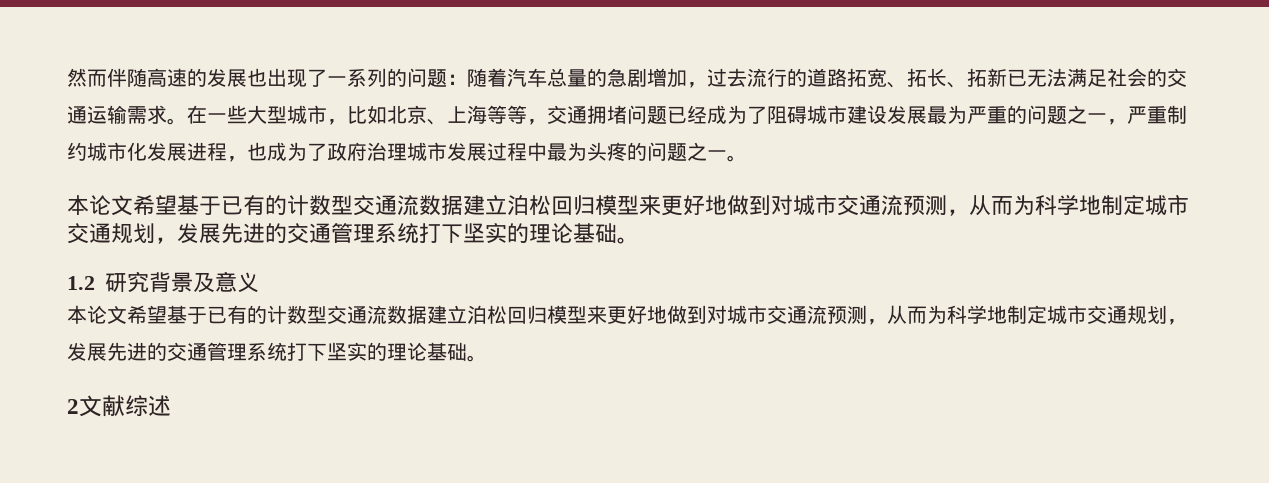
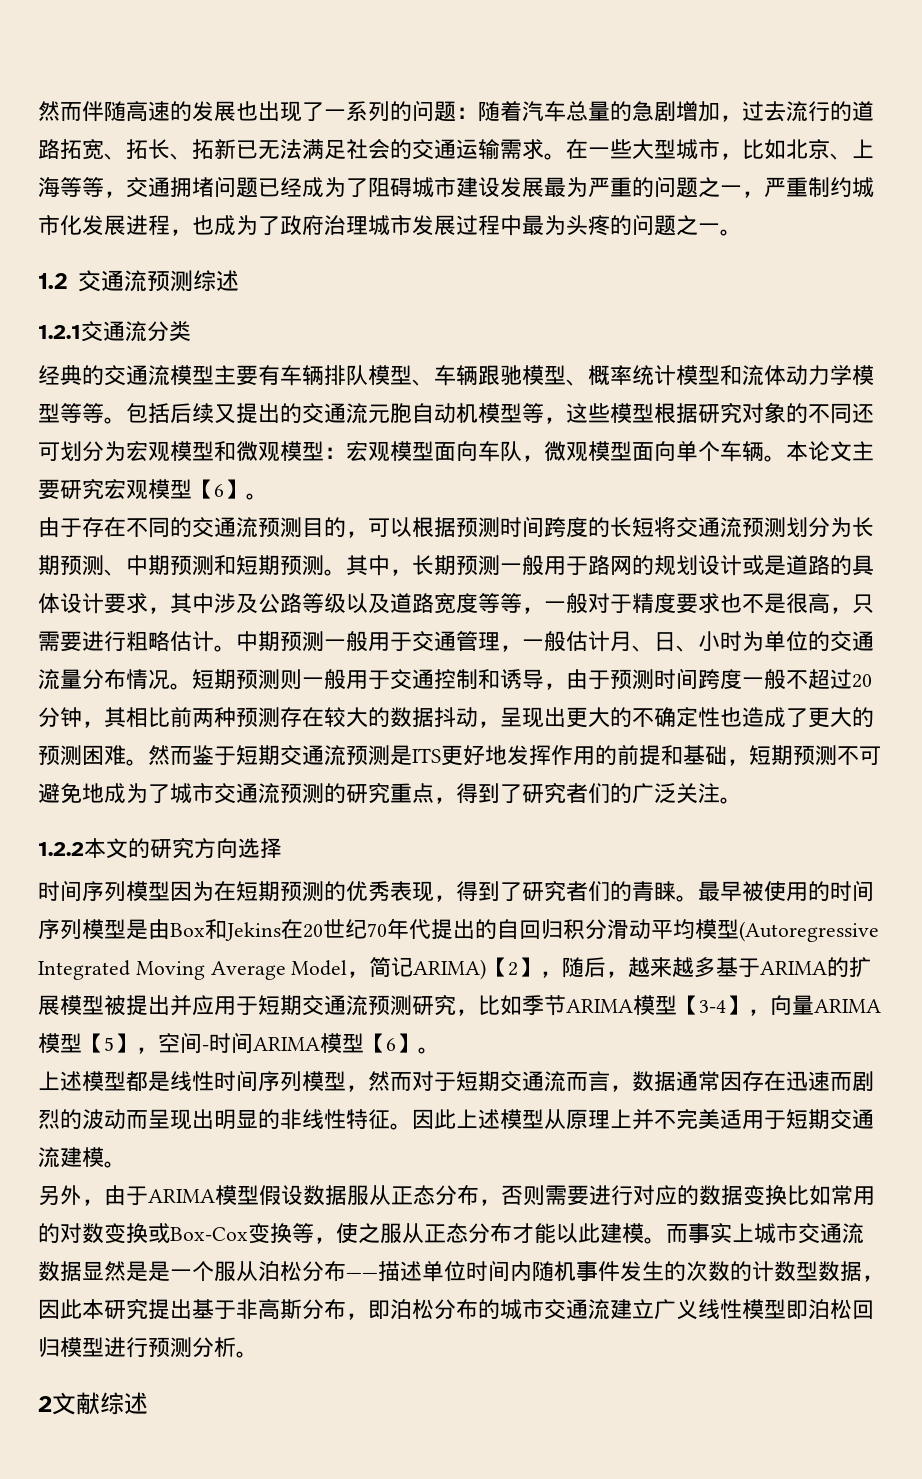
  在一些大型城市，比如北京、上海等等，交通拥堵问题已经成为了阻碍城市建设发展最为严重的问题之一，严重制约城市化发展进程，也成为了政府治理城市发展过程中最为头疼的问题之一。
- 本论文希望基于已有的计数型交通流数据建立泊松回归模型来更好地做到对城市交通流预测，从而为科学地制定城市交通规划，发展先进的交通管理系统打下坚实的理论基础。
- 1.2研究背景及意义
- 本论文希望基于已有的计数型交通流数据建立泊松回归模型来更好地做到对城市交通流预测，从而为科学地制定城市交通规划，发展先进的交通管理系统打下坚实的理论基础。
+ 1.2交通流预测综述
+ 1.2.1交通流分类
+ 经典的交通流模型主要有车辆排队模型、车辆跟驰模型、概率统计模型和流体动力学模型等等。包括后续又提出的交通流元胞自动机模型等，这些模型根据研究对象的不同还可划分为宏观模型和微观模型：宏观模型面向车队，微观模型面向单个车辆。本论文主要研究宏观模型【6】。
+ 由于存在不同的交通流预测目的，可以根据预测时间跨度的长短将交通流预测划分为长期预测、中期预测和短期预测。其中，长期预测一般用于路网的规划设计或是道路的具体设计要求，其中涉及公路等级以及道路宽度等等，一般对于精度要求也不是很高，只需要进行粗略估计。中期预测一般用于交通管理，一般估计月、日、小时为单位的交通流量分布情况。短期预测则一般用于交通控制和诱导，由于预测时间跨度一般不超过20分钟，其相比前两种预测存在较大的数据抖动，呈现出更大的不确定性也造成了更大的预测困难。然而鉴于短期交通流预测是ITS更好地发挥作用的前提和基础，短期预测不可避免地成为了城市交通流预测的研究重点，得到了研究者们的广泛关注。
+ 1.2.2本文的研究方向选择
+ 时间序列模型因为在短期预测的优秀表现，得到了研究者们的青睐。最早被使用的时间序列模型是由Box和Jekins在20世纪70年代提出的自回归积分滑动平均模型(Autoregressive Integrated Moving Average Model，简记ARIMA)【2】，随后，越来越多基于ARIMA的扩展模型被提出并应用于短期交通流预测研究，比如季节ARIMA模型【3-4】，向量ARIMA模型【5】，空间-时间ARIMA模型【6】。
+ 上述模型都是线性时间序列模型，然而对于短期交通流而言，数据通常因存在迅速而剧烈的波动而呈现出明显的非线性特征。因此上述模型从原理上并不完美适用于短期交通流建模。
+ 另外，由于ARIMA模型假设数据服从正态分布，否则需要进行对应的数据变换比如常用的对数变换或Box-Cox变换等，使之服从正态分布才能以此建模。而事实上城市交通流数据显然是是一个服从泊松分布——描述单位时间内随机事件发生的次数的计数型数据，因此本研究提出基于非高斯分布，即泊松分布的城市交通流建立广义线性模型即泊松回归模型进行预测分析。

